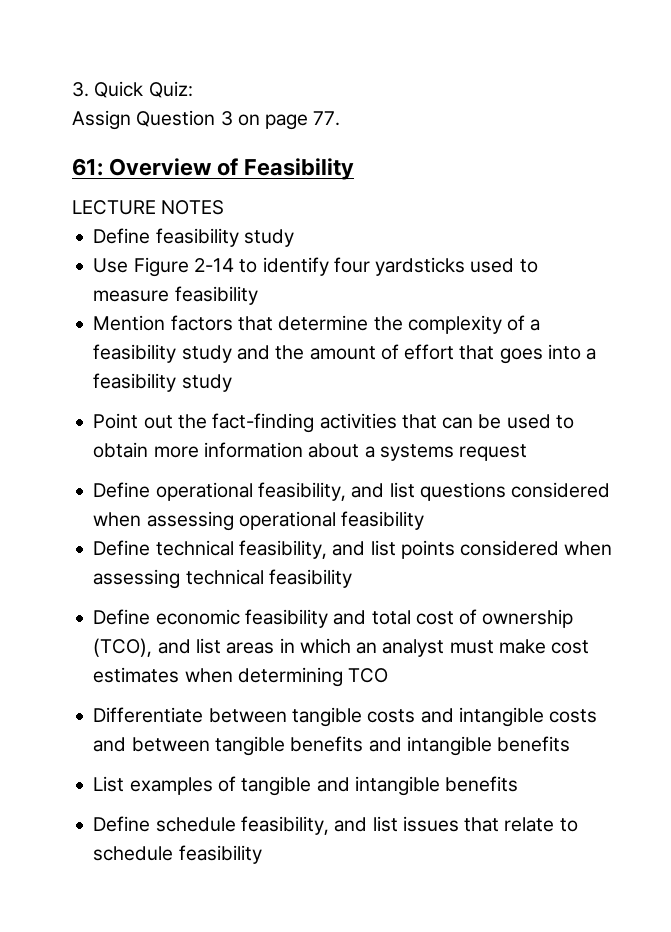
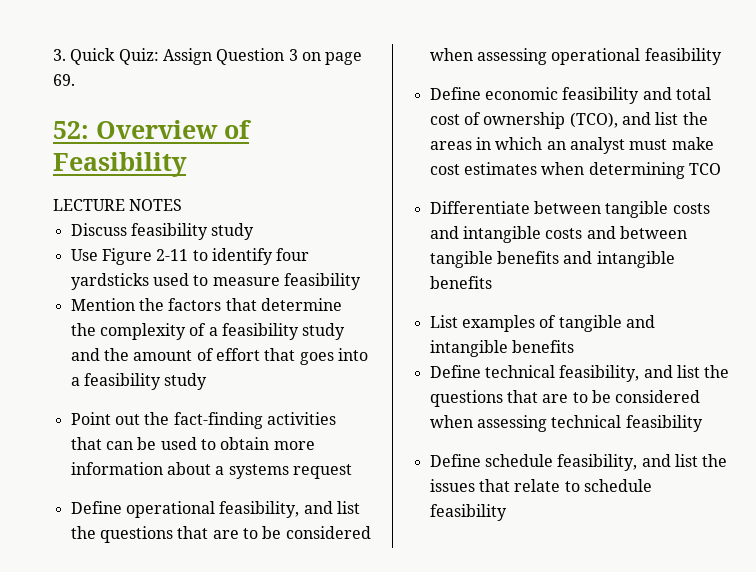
- 3. Quick Quiz:
- Assign Question 3 on page 77.
- 61: Overview of Feasibility
+ 3. Quick Quiz: Assign Question 3 on page 69.
+ 52: Overview of Feasibility
- Define feasibility study
+ Discuss feasibility study
- Use Figure 2-14 to identify four yardsticks used to measure feasibility
+ Use Figure 2-11 to identify four yardsticks used to measure feasibility
- Mention factors that determine the complexity of a feasibility study and the amount of effort that goes into a feasibility study
+ Mention the factors that determine the complexity of a feasibility study and the amount of effort that goes into a feasibility study
- Define operational feasibility, and list questions considered when assessing operational feasibility
+ Define operational feasibility, and list the questions that are to be considered when assessing operational feasibility
- Define technical feasibility, and list points considered when assessing technical feasibility
- Define economic feasibility and total cost of ownership (TCO), and list areas in which an analyst must make cost estimates when determining TCO
+ Define economic feasibility and total cost of ownership (TCO), and list the areas in which an analyst must make cost estimates when determining TCO
+ Define technical feasibility, and list the questions that are to be considered when assessing technical feasibility
- Define schedule feasibility, and list issues that relate to schedule feasibility
+ Define schedule feasibility, and list the issues that relate to schedule feasibility

